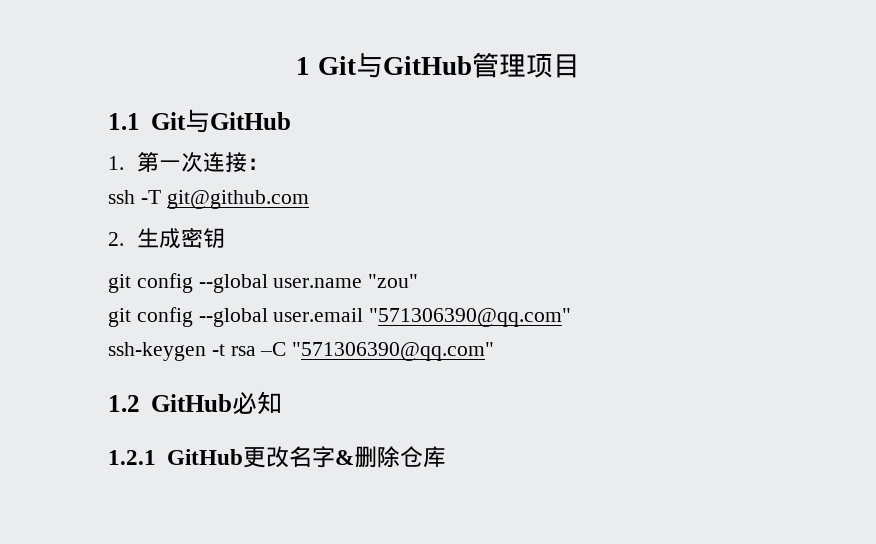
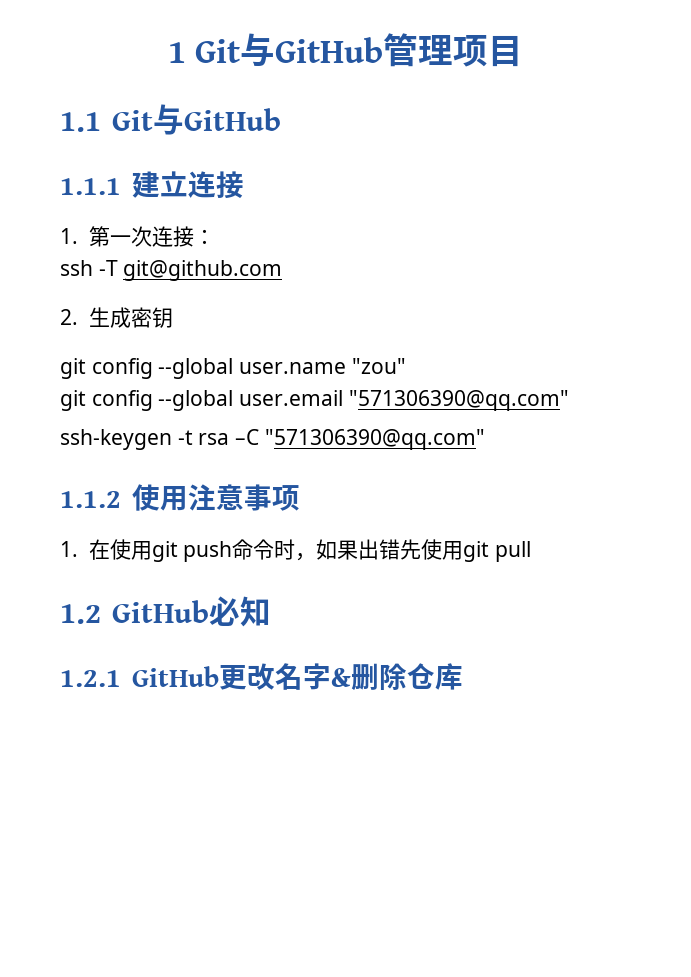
+ 1.1.1建立连接
+ 1.1.2使用注意事项
+ 1.在使用git push命令时，如果出错先使用git pull

